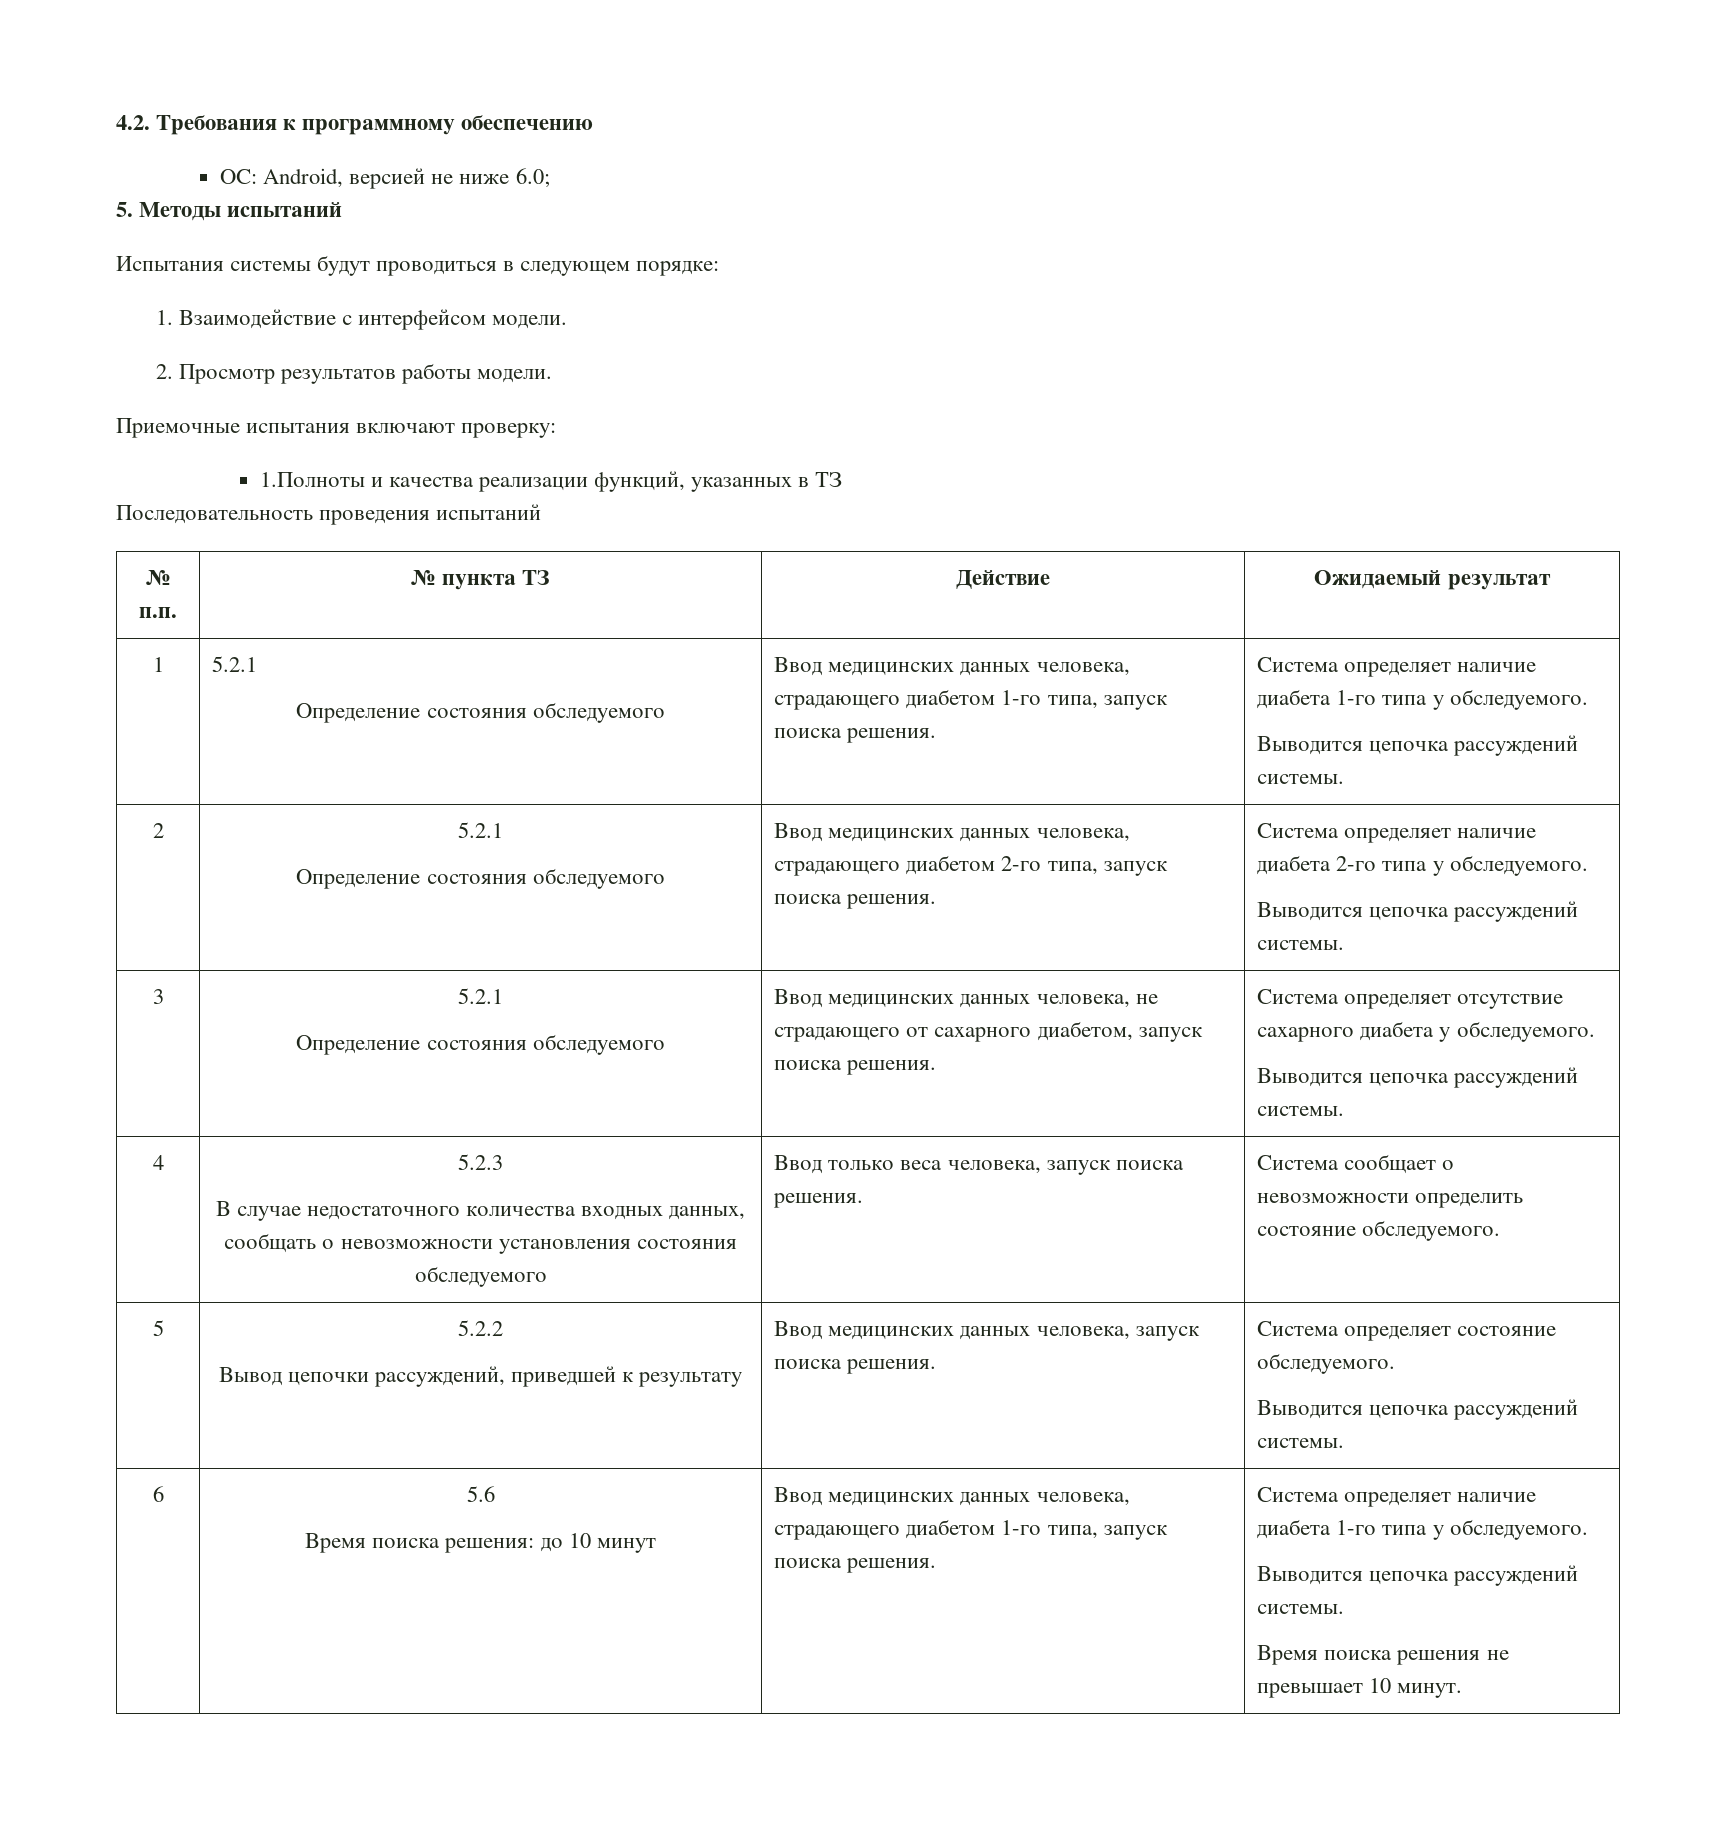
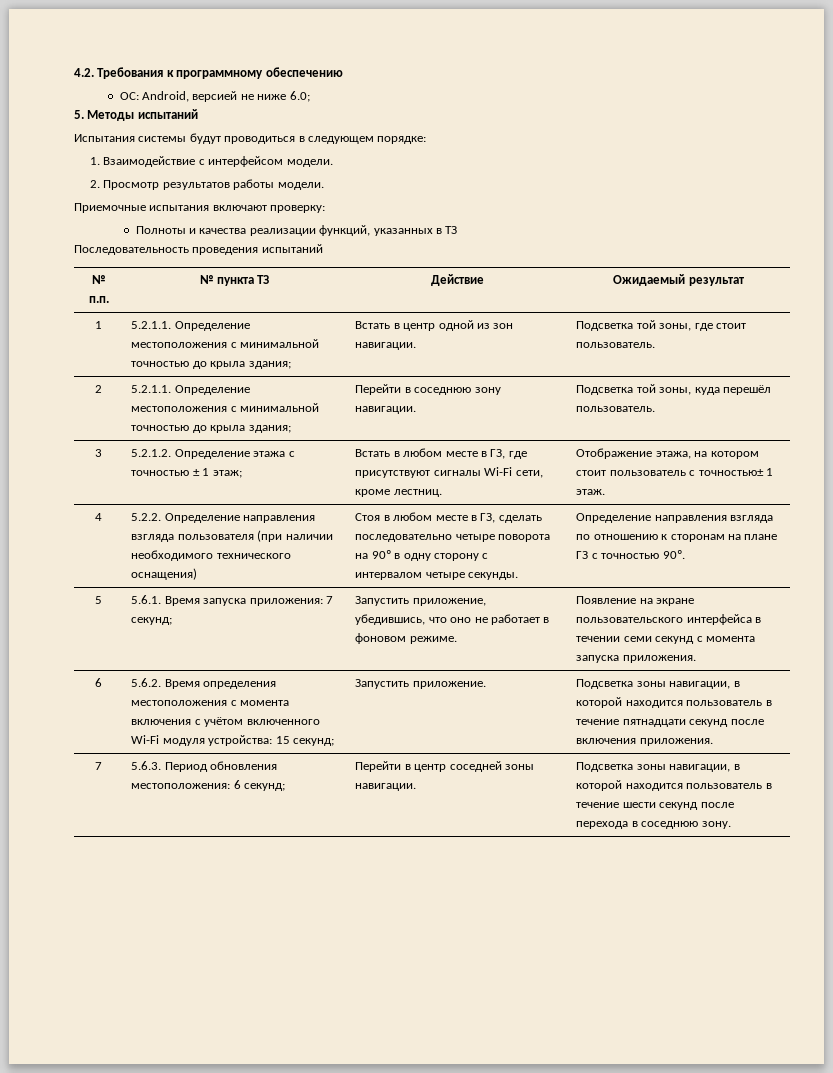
- 1.Полноты и качества реализации функций, указанных в ТЗ
+ Полноты и качества реализации функций, указанных в ТЗ
- 1 | 5.2.1
- Определение состояния обследуемого | Ввод медицинских данных человека, страдающего диабетом 1-го типа, запуск поиска решения. | Система определяет наличие диабета 1-го типа у обследуемого.
- Выводится цепочка рассуждений системы.
- 2 | 5.2.1
- Определение состояния обследуемого | Ввод медицинских данных человека, страдающего диабетом 2-го типа, запуск поиска решения. | Система определяет наличие диабета 2-го типа у обследуемого.
- Выводится цепочка рассуждений системы.
- 3 | 5.2.1
- Определение состояния обследуемого | Ввод медицинских данных человека, не страдающего от сахарного диабетом, запуск поиска решения. | Система определяет отсутствие сахарного диабета у обследуемого.
- Выводится цепочка рассуждений системы.
- 4 | 5.2.3
- В случае недостаточного количества входных данных, сообщать о невозможности установления состояния обследуемого | Ввод только веса человека, запуск поиска решения. | Система сообщает о невозможности определить состояние обследуемого.
- 5 | 5.2.2
- Вывод цепочки рассуждений, приведшей к результату | Ввод медицинских данных человека, запуск поиска решения. | Система определяет состояние обследуемого.
- Выводится цепочка рассуждений системы.
- 6 | 5.6
- Время поиска решения: до 10 минут | Ввод медицинских данных человека, страдающего диабетом 1-го типа, запуск поиска решения. | Система определяет наличие диабета 1-го типа у обследуемого.
- Выводится цепочка рассуждений системы.
- Время поиска решения не превышает 10 минут.
+ 1 | 5.2.1.1. Определение местоположения с минимальной точностью до крыла здания; | Встать в центр одной из зон навигации. | Подсветка той зоны, где стоит пользователь.
+ 2 | 5.2.1.1. Определение местоположения с минимальной точностью до крыла здания; | Перейти в соседнюю зону навигации. | Подсветка той зоны, куда перешёл пользователь.
+ 3 | 5.2.1.2. Определение этажа с точностью ± 1 этаж; | Встать в любом месте в ГЗ, где присутствуют сигналы Wi-Fi сети, кроме лестниц. | Отображение этажа, на котором стоит пользователь с точностью± 1 этаж.
+ 4 | 5.2.2. Определение направления взгляда пользователя (при наличии необходимого технического оснащения) | Стоя в любом месте в ГЗ, сделать последовательно четыре поворота на 90º в одну сторону с интервалом четыре секунды. | Определение направления взгляда по отношению к сторонам на плане ГЗ с точностью 90º.
+ 5 | 5.6.1. Время запуска приложения: 7 секунд; | Запустить приложение, убедившись, что оно не работает в фоновом режиме. | Появление на экране пользовательского интерфейса в течении семи секунд с момента запуска приложения.
+ 6 | 5.6.2. Время определения местоположения с момента включения с учётом включенного Wi-Fi модуля устройства: 15 секунд; | Запустить приложение. | Подсветка зоны навигации, в которой находится пользователь в течение пятнадцати секунд после включения приложения.
+ 7 | 5.6.3. Период обновления местоположения: 6 секунд; | Перейти в центр соседней зоны навигации. | Подсветка зоны навигации, в которой находится пользователь в течение шести секунд после перехода в соседнюю зону.

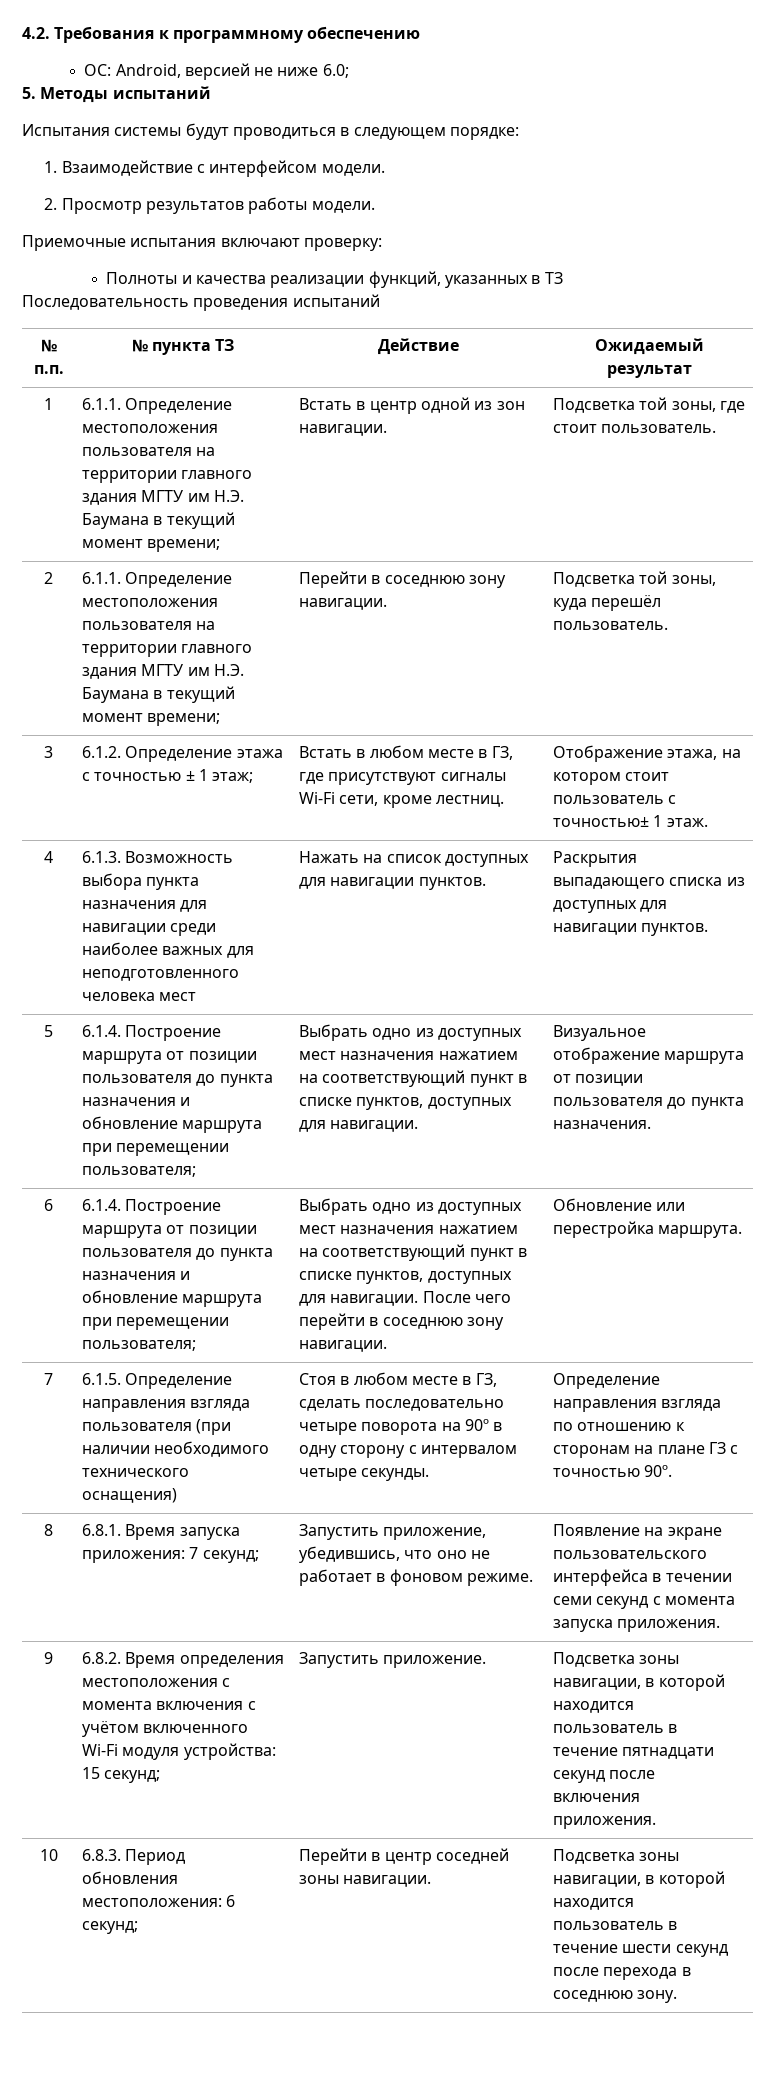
- 1 | 5.2.1.1. Определение местоположения с минимальной точностью до крыла здания; | Встать в центр одной из зон навигации. | Подсветка той зоны, где стоит пользователь.
+ 1 | 6.1.1. Определение местоположения пользователя на территории главного здания МГТУ им Н.Э. Баумана в текущий момент времени; | Встать в центр одной из зон навигации. | Подсветка той зоны, где стоит пользователь.
- 2 | 5.2.1.1. Определение местоположения с минимальной точностью до крыла здания; | Перейти в соседнюю зону навигации. | Подсветка той зоны, куда перешёл пользователь.
+ 2 | 6.1.1. Определение местоположения пользователя на территории главного здания МГТУ им Н.Э. Баумана в текущий момент времени; | Перейти в соседнюю зону навигации. | Подсветка той зоны, куда перешёл пользователь.
- 3 | 5.2.1.2. Определение этажа с точностью ± 1 этаж; | Встать в любом месте в ГЗ, где присутствуют сигналы Wi-Fi сети, кроме лестниц. | Отображение этажа, на котором стоит пользователь с точностью± 1 этаж.
+ 3 | 6.1.2. Определение этажа с точностью ± 1 этаж; | Встать в любом месте в ГЗ, где присутствуют сигналы Wi-Fi сети, кроме лестниц. | Отображение этажа, на котором стоит пользователь с точностью± 1 этаж.
- 5.2.2. Определение направления взгляда пользователя (при наличии необходимого технического оснащения)
+ 6.1.3. Возможность выбора пункта назначения для навигации среди наиболее важных для неподготовленного человека мест | Нажать на список доступных для навигации пунктов. | Раскрытия выпадающего списка из доступных для навигации пунктов.
+ 5 | 6.1.4. Построение маршрута от позиции пользователя до пункта назначения и обновление маршрута при перемещении пользователя; | Выбрать одно из доступных мест назначения нажатием на соответствующий пункт в списке пунктов, доступных для навигации. | Визуальное отображение маршрута от позиции пользователя до пункта назначения.
+ 6 | 6.1.4. Построение маршрута от позиции пользователя до пункта назначения и обновление маршрута при перемещении пользователя; | Выбрать одно из доступных мест назначения нажатием на соответствующий пункт в списке пунктов, доступных для навигации. После чего перейти в соседнюю зону навигации. | Обновление или перестройка маршрута.
+ 7 | 6.1.5. Определение направления взгляда пользователя (при наличии необходимого технического оснащения)
- 5 | 5.6.1. Время запуска приложения: 7 секунд; | Запустить приложение, убедившись, что оно не работает в фоновом режиме. | Появление на экране пользовательского интерфейса в течении семи секунд с момента запуска приложения.
+ 8 | 6.8.1. Время запуска приложения: 7 секунд; | Запустить приложение, убедившись, что оно не работает в фоновом режиме. | Появление на экране пользовательского интерфейса в течении семи секунд с момента запуска приложения.
- 6 | 5.6.2. Время определения местоположения с момента включения с учётом включенного Wi-Fi модуля устройства: 15 секунд; | Запустить приложение. | Подсветка зоны навигации, в которой находится пользователь в течение пятнадцати секунд после включения приложения.
+ 9 | 6.8.2. Время определения местоположения с момента включения с учётом включенного Wi-Fi модуля устройства: 15 секунд; | Запустить приложение. | Подсветка зоны навигации, в которой находится пользователь в течение пятнадцати секунд после включения приложения.
- 7 | 5.6.3. Период обновления местоположения: 6 секунд; | Перейти в центр соседней зоны навигации. | Подсветка зоны навигации, в которой находится пользователь в течение шести секунд после перехода в соседнюю зону.
+ 10 | 6.8.3. Период обновления местоположения: 6 секунд; | Перейти в центр соседней зоны навигации. | Подсветка зоны навигации, в которой находится пользователь в течение шести секунд после перехода в соседнюю зону.

